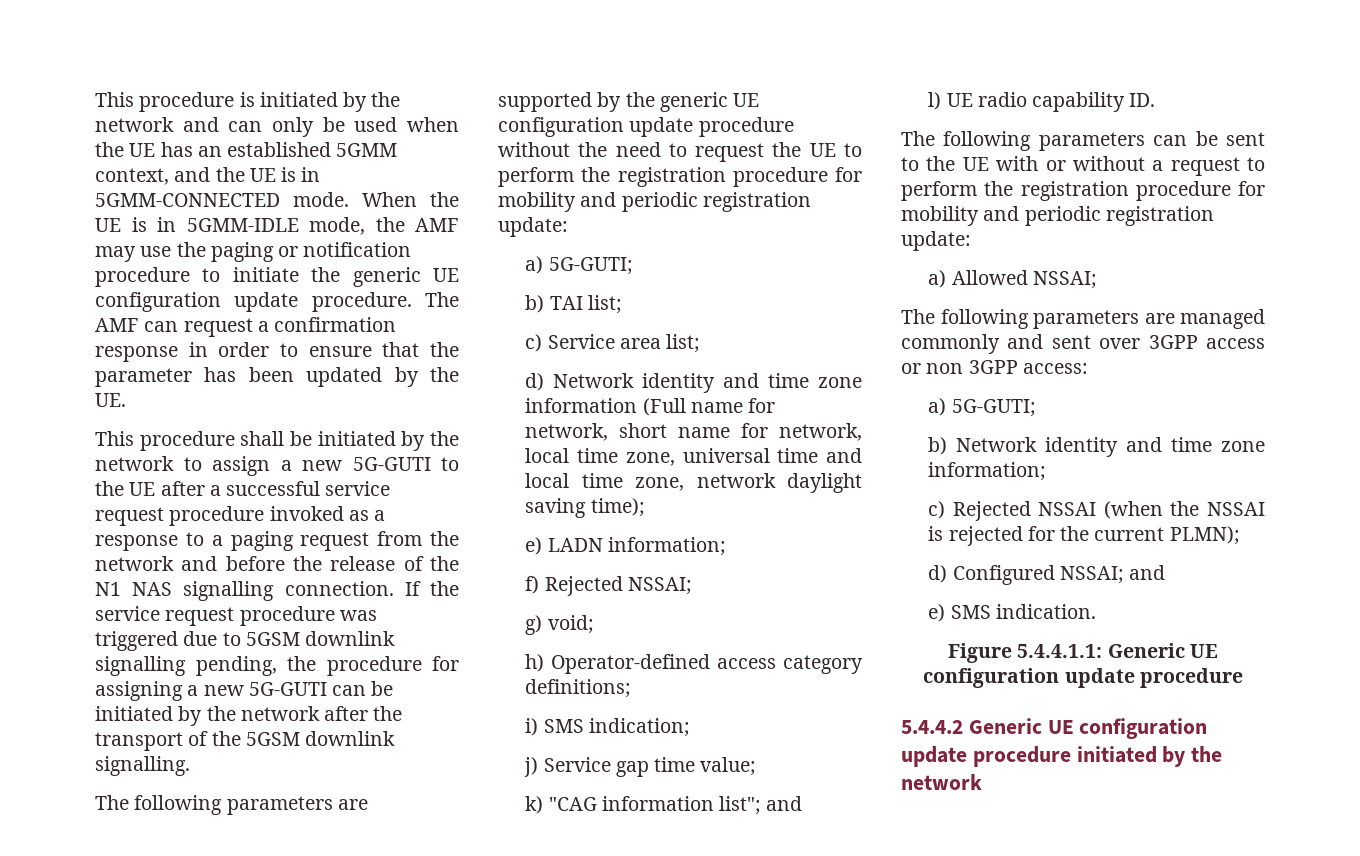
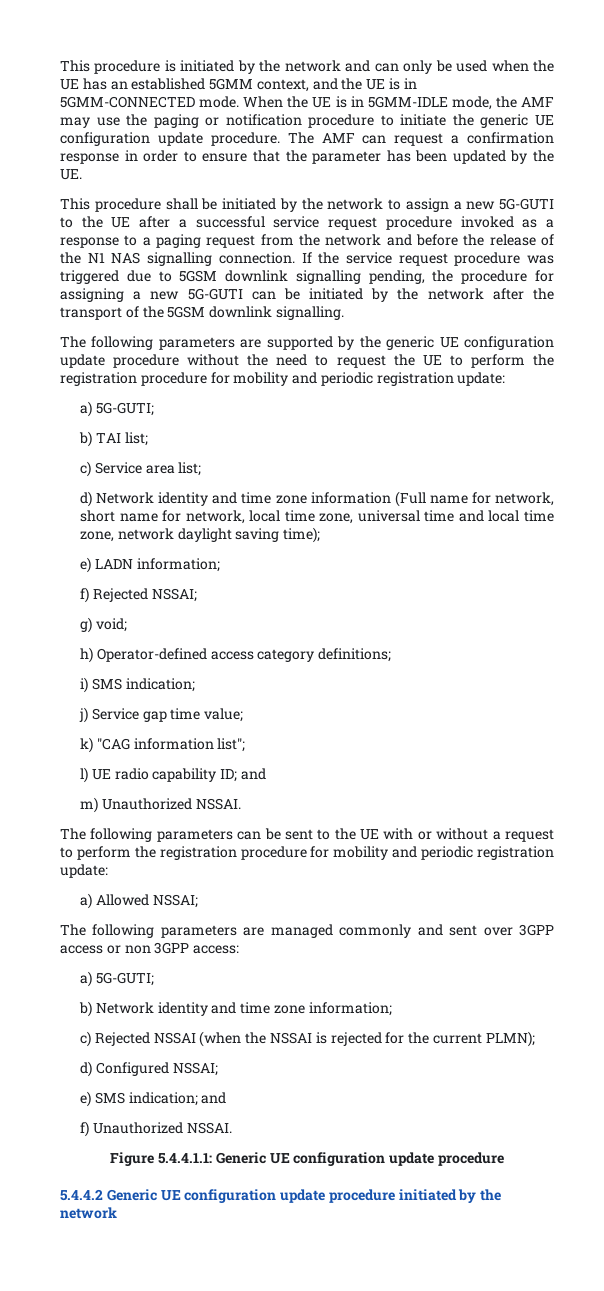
- k) "CAG information list"; and
+ k) "CAG information list";
- l) UE radio capability ID.
+ l) UE radio capability ID; and
+ m) Unauthorized NSSAI.
- d) Configured NSSAI; and
+ d) Configured NSSAI;
- e) SMS indication.
+ e) SMS indication; and
+ f) Unauthorized NSSAI.

